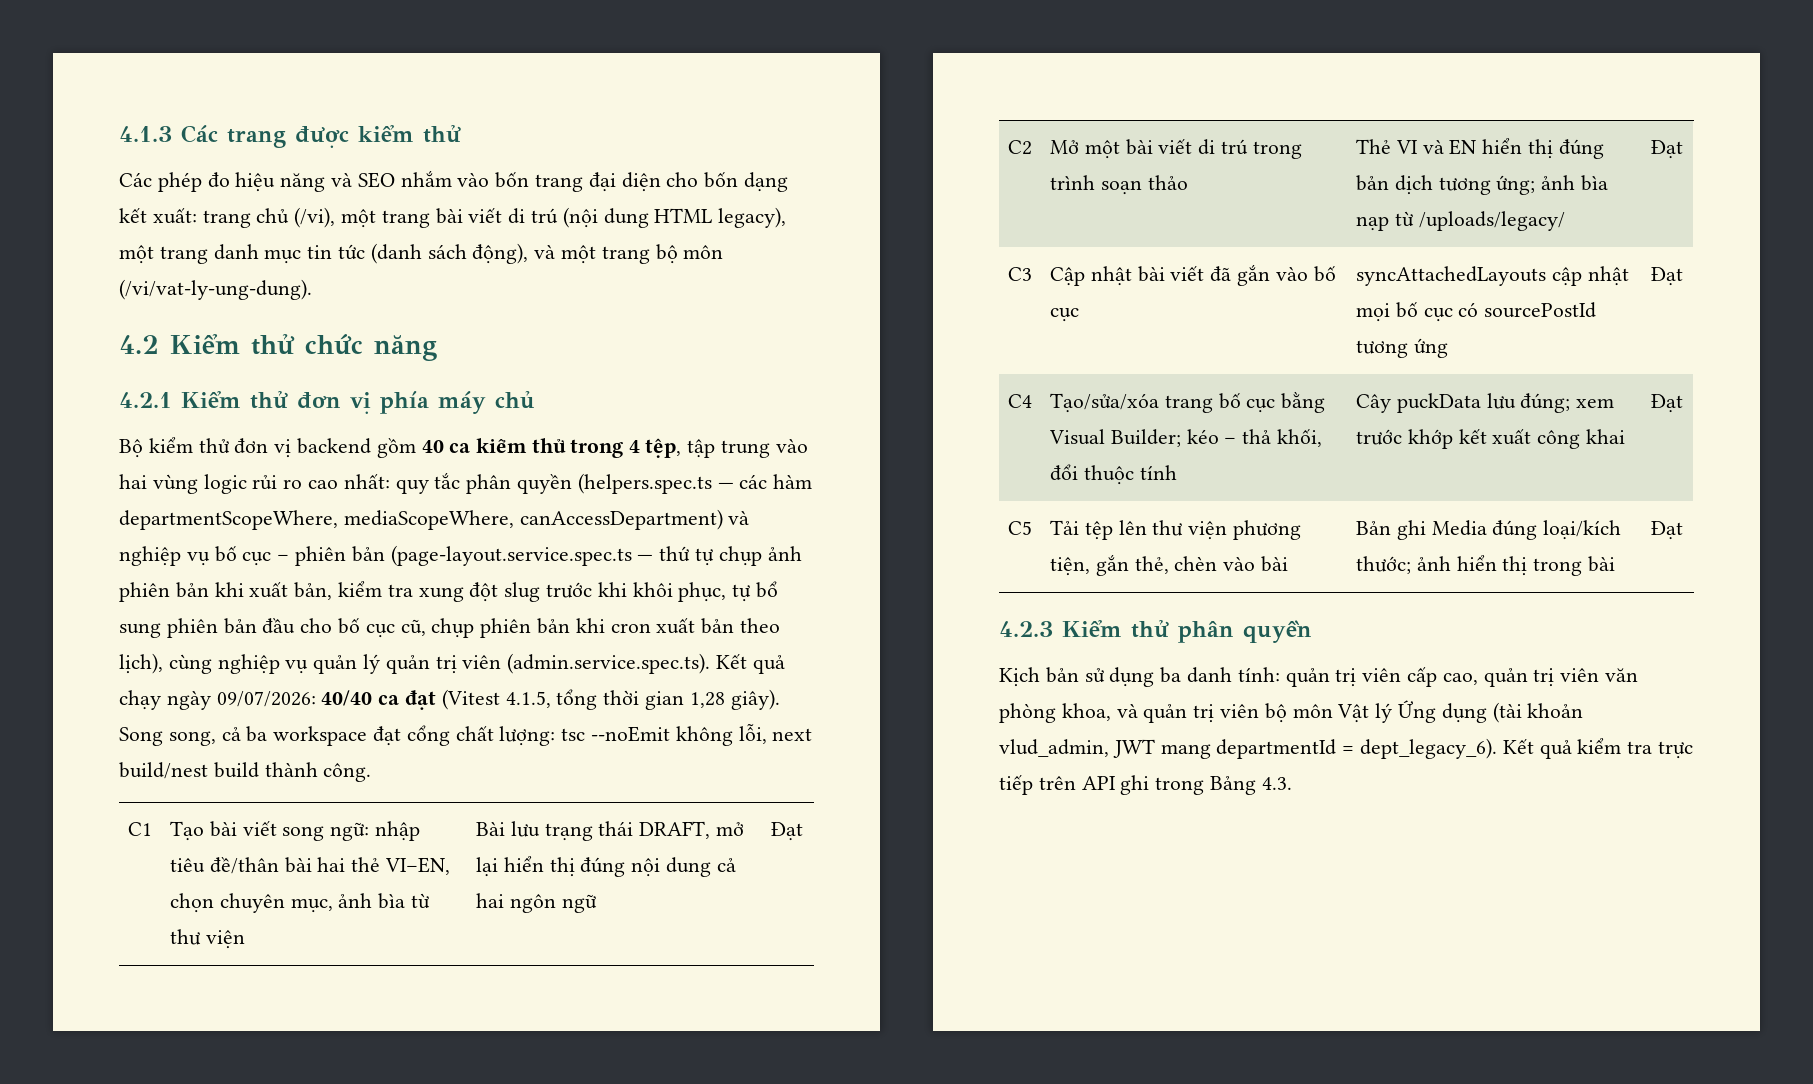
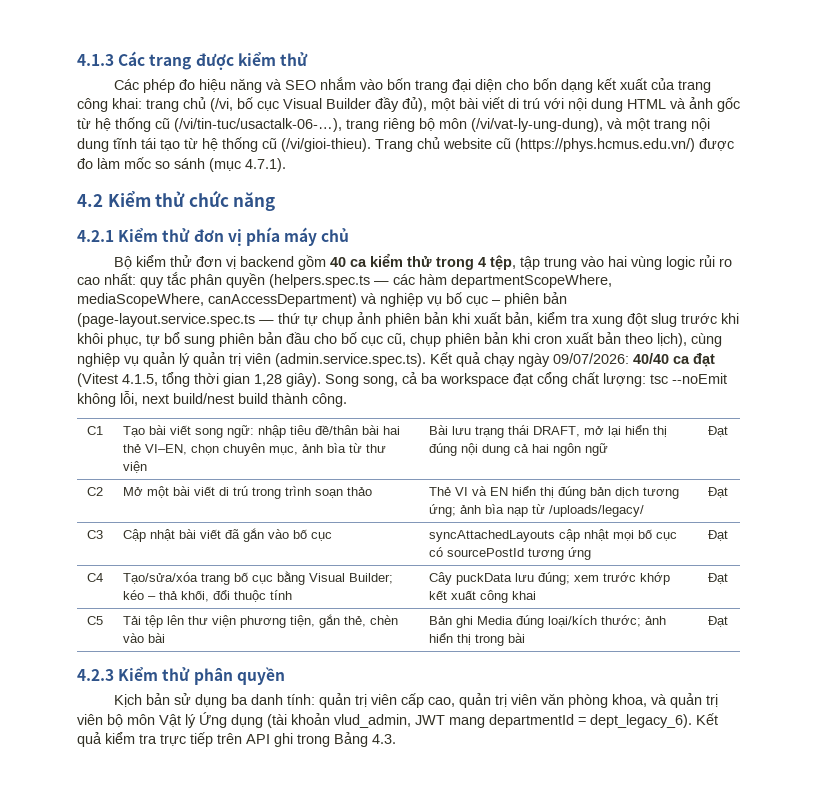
- Các phép đo hiệu năng và SEO nhắm vào bốn trang đại diện cho bốn dạng kết xuất: trang chủ (/vi), một trang bài viết di trú (nội dung HTML legacy), một trang danh mục tin tức (danh sách động), và một trang bộ môn (/vi/vat-ly-ung-dung).
+ Các phép đo hiệu năng và SEO nhắm vào bốn trang đại diện cho bốn dạng kết xuất của trang công khai: trang chủ (/vi, bố cục Visual Builder đầy đủ), một bài viết di trú với nội dung HTML và ảnh gốc từ hệ thống cũ (/vi/tin-tuc/usactalk-06-…), trang riêng bộ môn (/vi/vat-ly-ung-dung), và một trang nội dung tĩnh tái tạo từ hệ thống cũ (/vi/gioi-thieu). Trang chủ website cũ (https://phys.hcmus.edu.vn/) được đo làm mốc so sánh (mục 4.7.1).

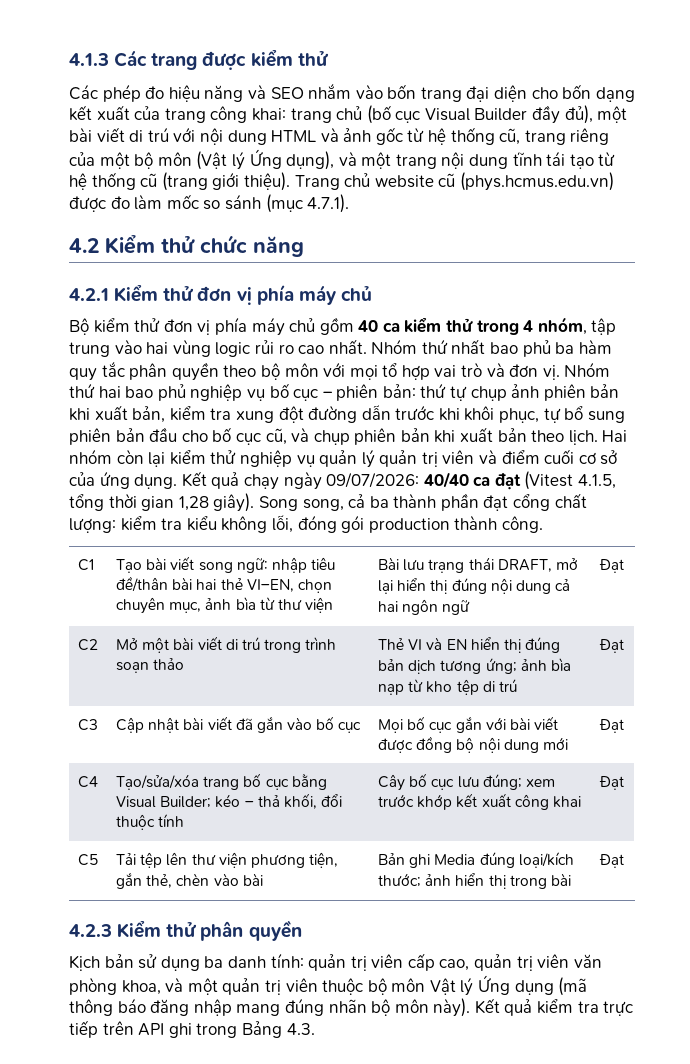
- Các phép đo hiệu năng và SEO nhắm vào bốn trang đại diện cho bốn dạng kết xuất của trang công khai: trang chủ (/vi, bố cục Visual Builder đầy đủ), một bài viết di trú với nội dung HTML và ảnh gốc từ hệ thống cũ (/vi/tin-tuc/usactalk-06-…), trang riêng bộ môn (/vi/vat-ly-ung-dung), và một trang nội dung tĩnh tái tạo từ hệ thống cũ (/vi/gioi-thieu).
+ Các phép đo hiệu năng và SEO nhắm vào bốn trang đại diện cho bốn dạng kết xuất của trang công khai: trang chủ (bố cục Visual Builder đầy đủ), một bài viết di trú với nội dung HTML và ảnh gốc từ hệ thống cũ, trang riêng của một bộ môn (Vật lý Ứng dụng), và một trang nội dung tĩnh tái tạo từ hệ thống cũ (trang giới thiệu).
- Trang chủ website cũ (https://phys.hcmus.edu.vn/) được đo làm mốc so sánh (mục 4.7.1).
+ Trang chủ website cũ (phys.hcmus.edu.vn) được đo làm mốc so sánh (mục 4.7.1).
- Bộ kiểm thử đơn vị backend gồm 40 ca kiểm thử trong 4 tệp, tập trung vào hai vùng logic rủi ro cao nhất: quy tắc phân quyền (helpers.spec.ts — các hàm departmentScopeWhere, mediaScopeWhere, canAccessDepartment) và nghiệp vụ bố cục – phiên bản (page-layout.service.spec.ts — thứ tự chụp ảnh phiên bản khi xuất bản, kiểm tra xung đột slug trước khi khôi phục, tự bổ sung phiên bản đầu cho bố cục cũ, chụp phiên bản khi cron xuất bản theo lịch), cùng nghiệp vụ quản lý quản trị viên (admin.service.spec.ts). Kết quả chạy ngày 09/07/2026:
+ Bộ kiểm thử đơn vị phía máy chủ gồm 40 ca kiểm thử trong 4 nhóm, tập trung vào hai vùng logic rủi ro cao nhất. Nhóm thứ nhất bao phủ ba hàm quy tắc phân quyền theo bộ môn với mọi tổ hợp vai trò và đơn vị. Nhóm thứ hai bao phủ nghiệp vụ bố cục – phiên bản: thứ tự chụp ảnh phiên bản khi xuất bản, kiểm tra xung đột đường dẫn trước khi khôi phục, tự bổ sung phiên bản đầu cho bố cục cũ, và chụp phiên bản khi xuất bản theo lịch. Hai nhóm còn lại kiểm thử nghiệp vụ quản lý quản trị viên và điểm cuối cơ sở của ứng dụng. Kết quả chạy ngày 09/07/2026:
- Song song, cả ba workspace đạt cổng chất lượng: tsc --noEmit không lỗi, next build/nest build thành công.
+ Song song, cả ba thành phần đạt cổng chất lượng: kiểm tra kiểu không lỗi, đóng gói production thành công.
- C2 | Mở một bài viết di trú trong trình soạn thảo | Thẻ VI và EN hiển thị đúng bản dịch tương ứng; ảnh bìa nạp từ /uploads/legacy/ | Đạt
+ C2 | Mở một bài viết di trú trong trình soạn thảo | Thẻ VI và EN hiển thị đúng bản dịch tương ứng; ảnh bìa nạp từ kho tệp di trú | Đạt
- C3 | Cập nhật bài viết đã gắn vào bố cục | syncAttachedLayouts cập nhật mọi bố cục có sourcePostId tương ứng | Đạt
+ C3 | Cập nhật bài viết đã gắn vào bố cục | Mọi bố cục gắn với bài viết được đồng bộ nội dung mới | Đạt
- C4 | Tạo/sửa/xóa trang bố cục bằng Visual Builder; kéo – thả khối, đổi thuộc tính | Cây puckData lưu đúng; xem trước khớp kết xuất công khai | Đạt
+ C4 | Tạo/sửa/xóa trang bố cục bằng Visual Builder; kéo – thả khối, đổi thuộc tính | Cây bố cục lưu đúng; xem trước khớp kết xuất công khai | Đạt
- Kịch bản sử dụng ba danh tính: quản trị viên cấp cao, quản trị viên văn phòng khoa, và quản trị viên bộ môn Vật lý Ứng dụng (tài khoản vlud_admin, JWT mang departmentId = dept_legacy_6).
+ Kịch bản sử dụng ba danh tính: quản trị viên cấp cao, quản trị viên văn phòng khoa, và một quản trị viên thuộc bộ môn Vật lý Ứng dụng (mã thông báo đăng nhập mang đúng nhãn bộ môn này).

